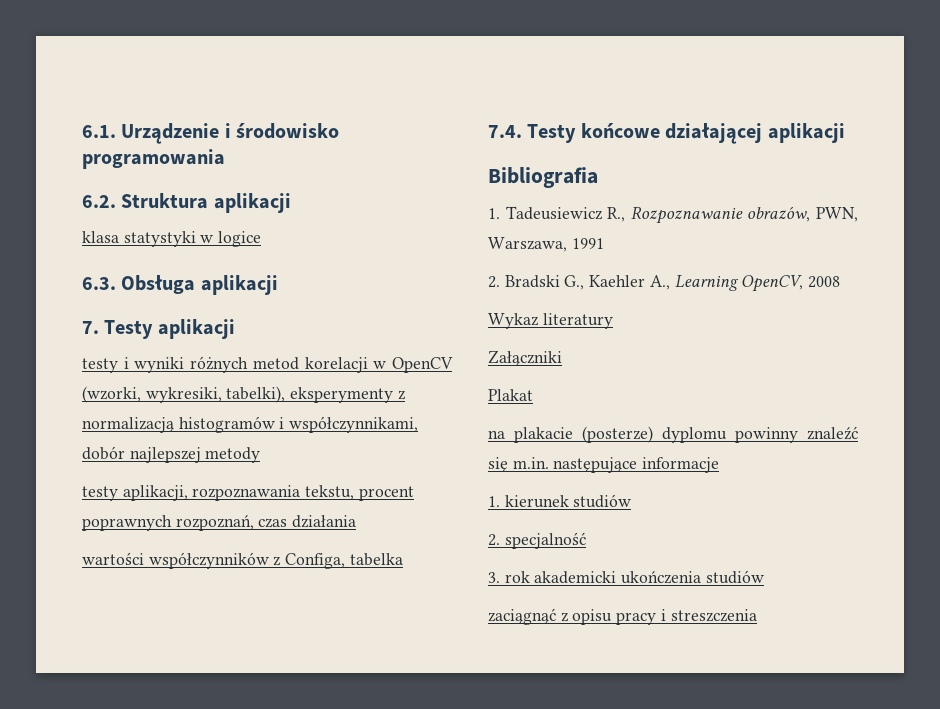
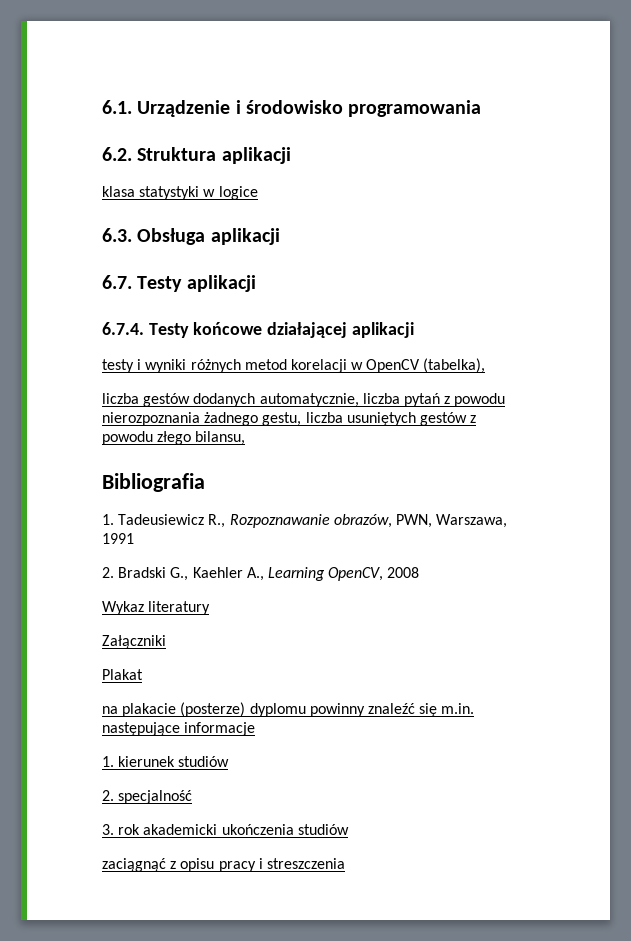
- 7. Testy aplikacji
+ 6.7. Testy aplikacji
+ 6.7.4. Testy końcowe działającej aplikacji
- testy i wyniki różnych metod korelacji w OpenCV (wzorki, wykresiki, tabelki), eksperymenty z normalizacją histogramów i współczynnikami, dobór najlepszej metody
- testy aplikacji, rozpoznawania tekstu, procent poprawnych rozpoznań, czas działania
- wartości współczynników z Configa, tabelka
- 7.4. Testy końcowe działającej aplikacji
+ testy i wyniki różnych metod korelacji w OpenCV (tabelka),
+ liczba gestów dodanych automatycznie, liczba pytań z powodu nierozpoznania żadnego gestu, liczba usuniętych gestów z powodu złego bilansu,

